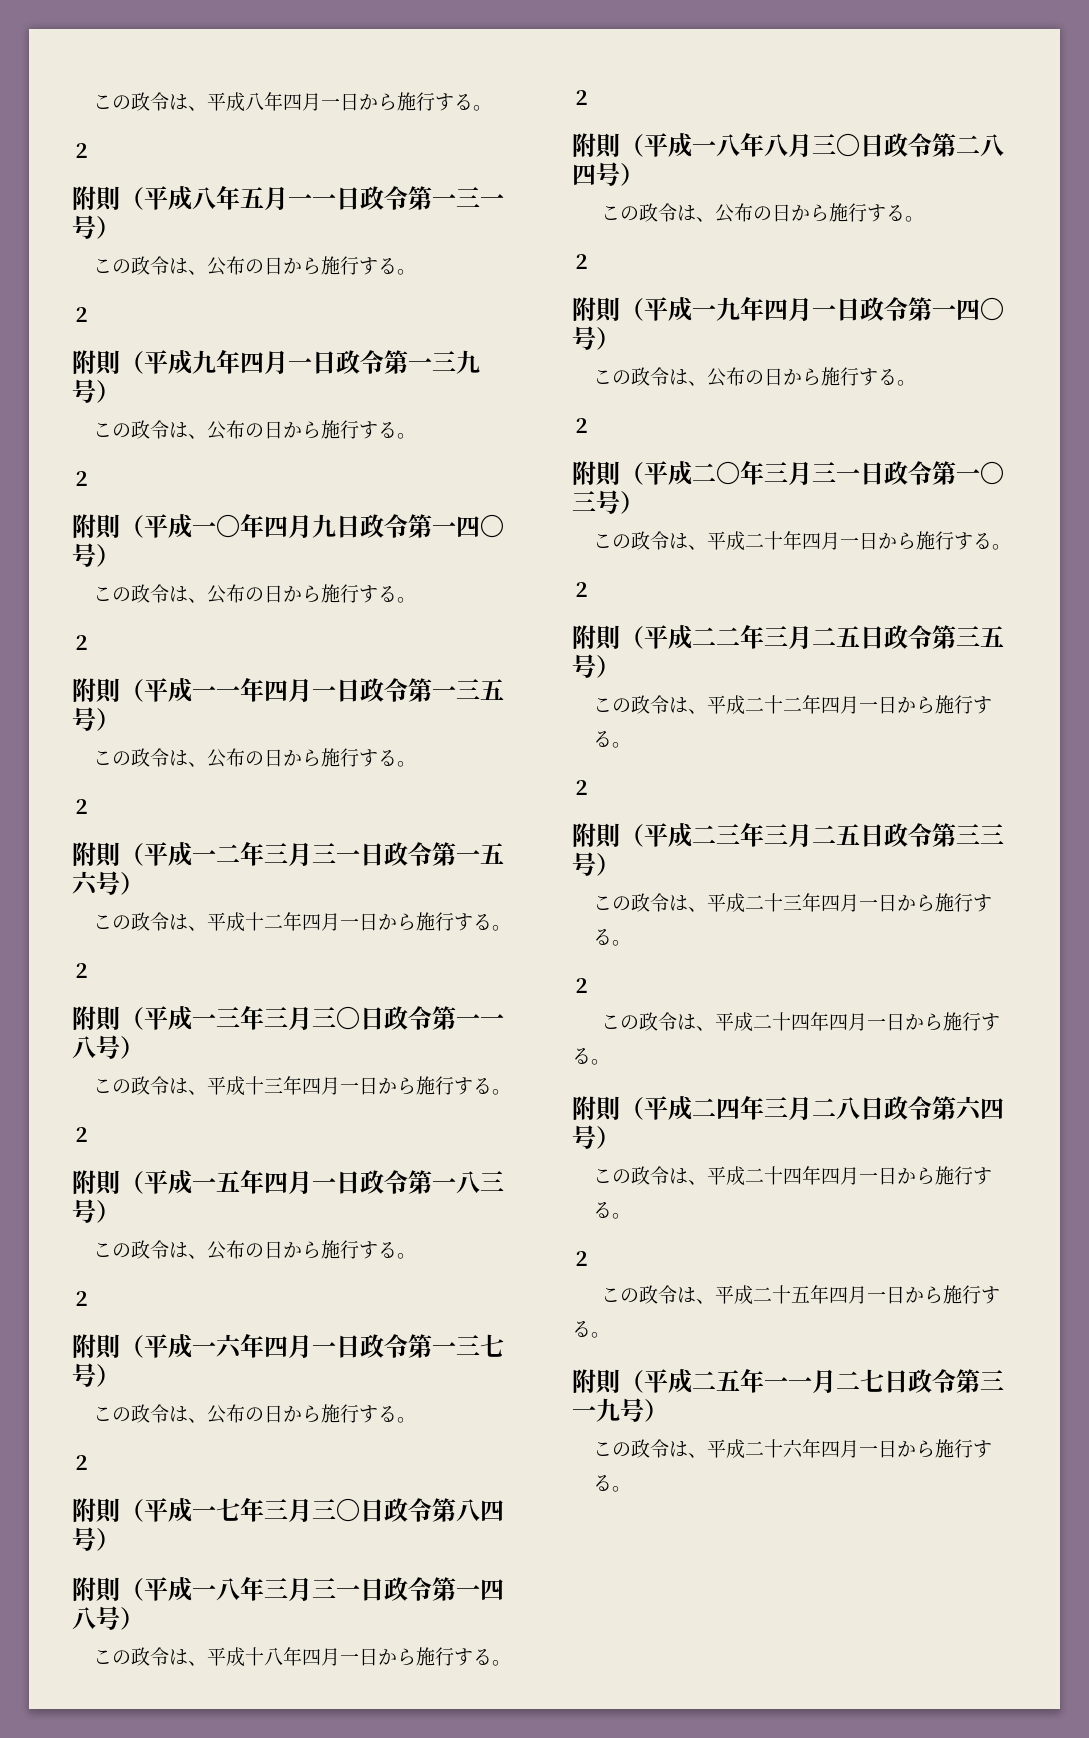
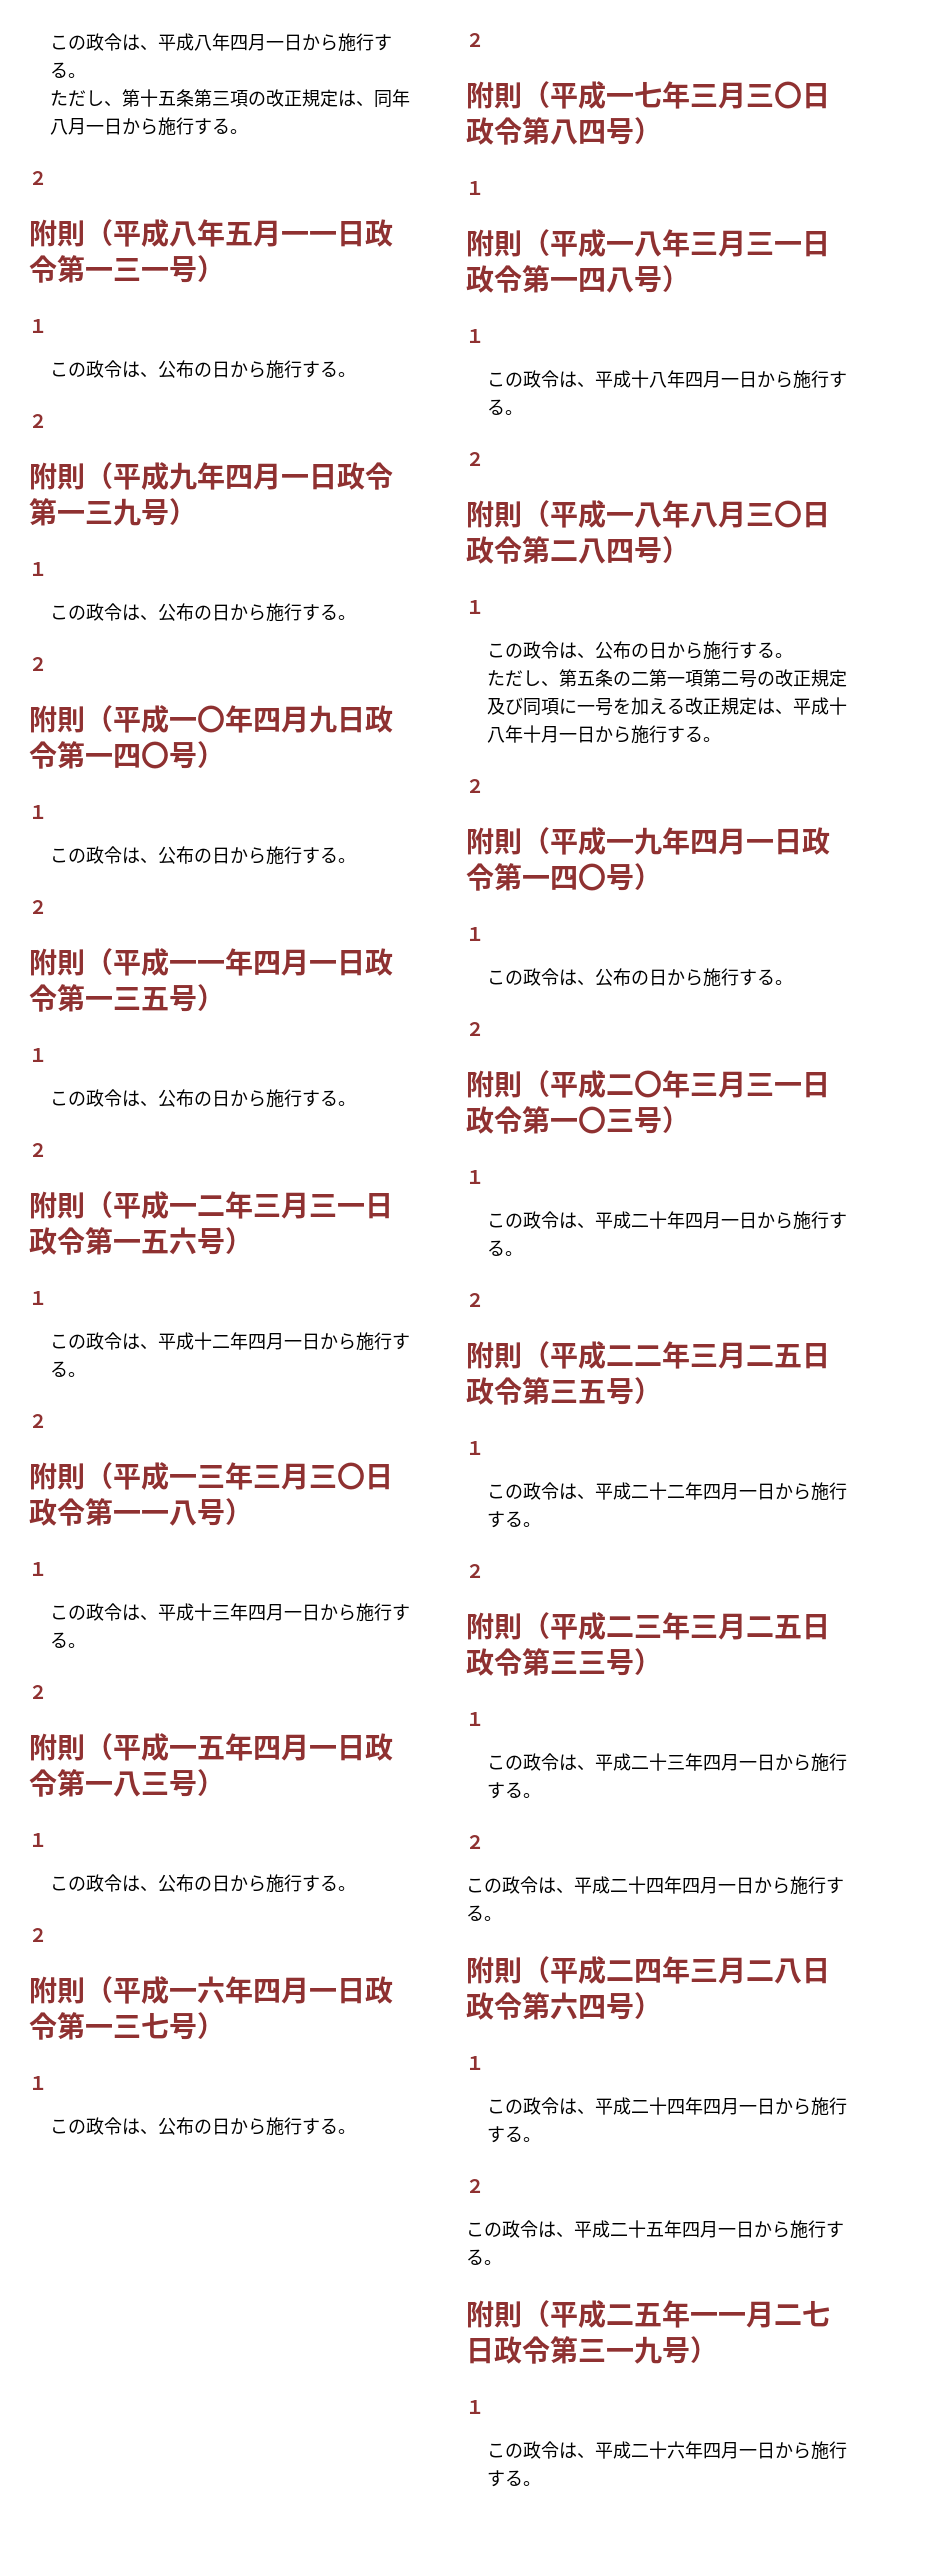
+ ただし、第十五条第三項の改正規定は、同年八月一日から施行する。
  附則（平成八年五月一一日政令第一三一号）
+ １
  附則（平成九年四月一日政令第一三九号）
+ １
  附則（平成一〇年四月九日政令第一四〇号）
+ １
  附則（平成一一年四月一日政令第一三五号）
+ １
  附則（平成一二年三月三一日政令第一五六号）
+ １
  附則（平成一三年三月三〇日政令第一一八号）
+ １
  附則（平成一五年四月一日政令第一八三号）
+ １
  附則（平成一六年四月一日政令第一三七号）
+ １
  附則（平成一七年三月三〇日政令第八四号）
+ １
  附則（平成一八年三月三一日政令第一四八号）
+ １
  附則（平成一八年八月三〇日政令第二八四号）
+ １
  この政令は、公布の日から施行する。
+ ただし、第五条の二第一項第二号の改正規定及び同項に一号を加える改正規定は、平成十八年十月一日から施行する。
  附則（平成一九年四月一日政令第一四〇号）
+ １
  附則（平成二〇年三月三一日政令第一〇三号）
+ １
  附則（平成二二年三月二五日政令第三五号）
+ １
  附則（平成二三年三月二五日政令第三三号）
+ １
  附則（平成二四年三月二八日政令第六四号）
+ １
  附則（平成二五年一一月二七日政令第三一九号）
+ １

